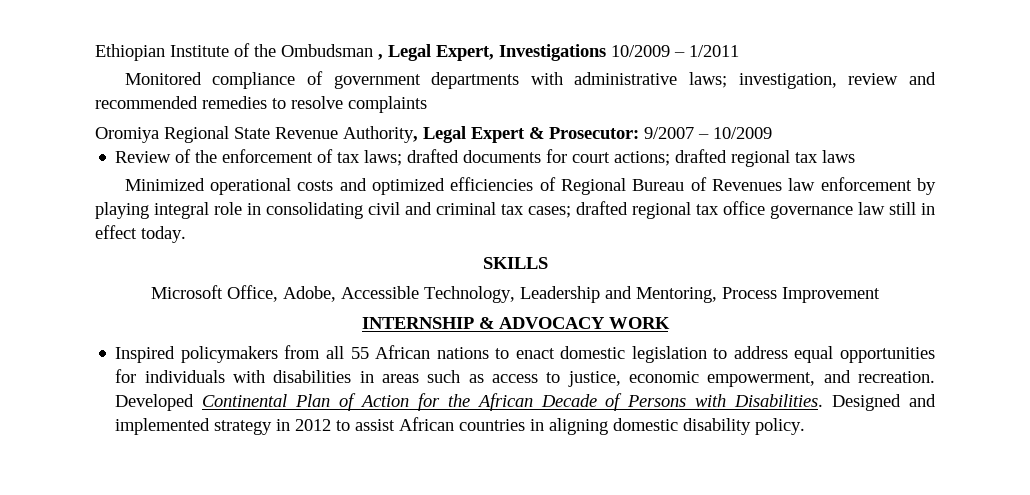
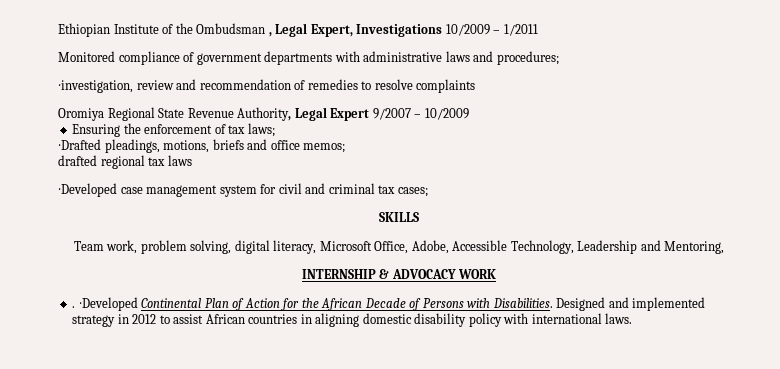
- Monitored compliance of government departments with administrative laws; investigation, review and recommended remedies to resolve complaints
+ Monitored compliance of government departments with administrative laws and procedures;
+ ∙investigation, review and recommendation of remedies to resolve complaints
- Oromiya Regional State Revenue Authority, Legal Expert & Prosecutor: 9/2007 – 10/2009
+ Oromiya Regional State Revenue Authority, Legal Expert 9/2007 – 10/2009
- Review of the enforcement of tax laws; drafted documents for court actions; drafted regional tax laws
- Minimized operational costs and optimized efficiencies of Regional Bureau of Revenues law enforcement by playing integral role in consolidating civil and criminal tax cases; drafted regional tax office governance law still in effect today.
+ Ensuring the enforcement of tax laws;
+ ∙Drafted pleadings, motions, briefs and office memos;
+ drafted regional tax laws
+ ∙Developed case management system for civil and criminal tax cases;
  SKILLS
- Microsoft Office, Adobe, Accessible Technology, Leadership and Mentoring, Process Improvement
+ Team work, problem solving, digital literacy, Microsoft Office, Adobe, Accessible Technology, Leadership and Mentoring,
- Inspired policymakers from all 55 African nations to enact domestic legislation to address equal opportunities for individuals with disabilities in areas such as access to justice, economic empowerment, and recreation. Developed Continental Plan of Action for the African Decade of Persons with Disabilities.
+ . ∙Developed Continental Plan of Action for the African Decade of Persons with Disabilities.
- Designed and implemented strategy in 2012 to assist African countries in aligning domestic disability policy.
+ Designed and implemented strategy in 2012 to assist African countries in aligning domestic disability policy with international laws.

